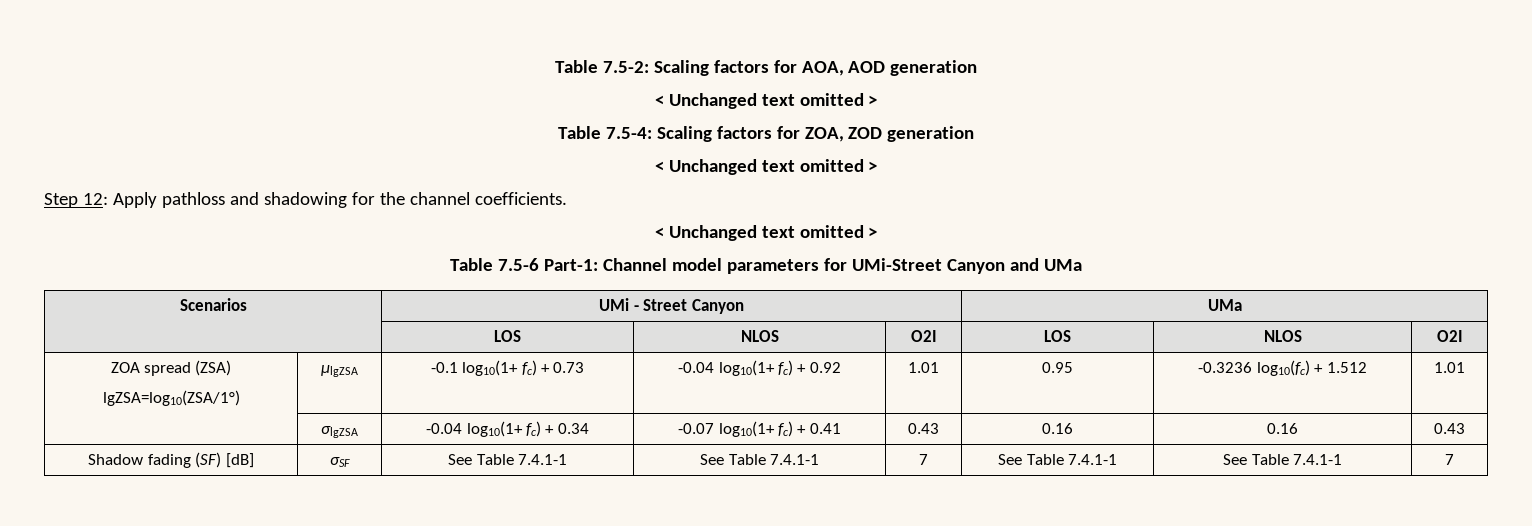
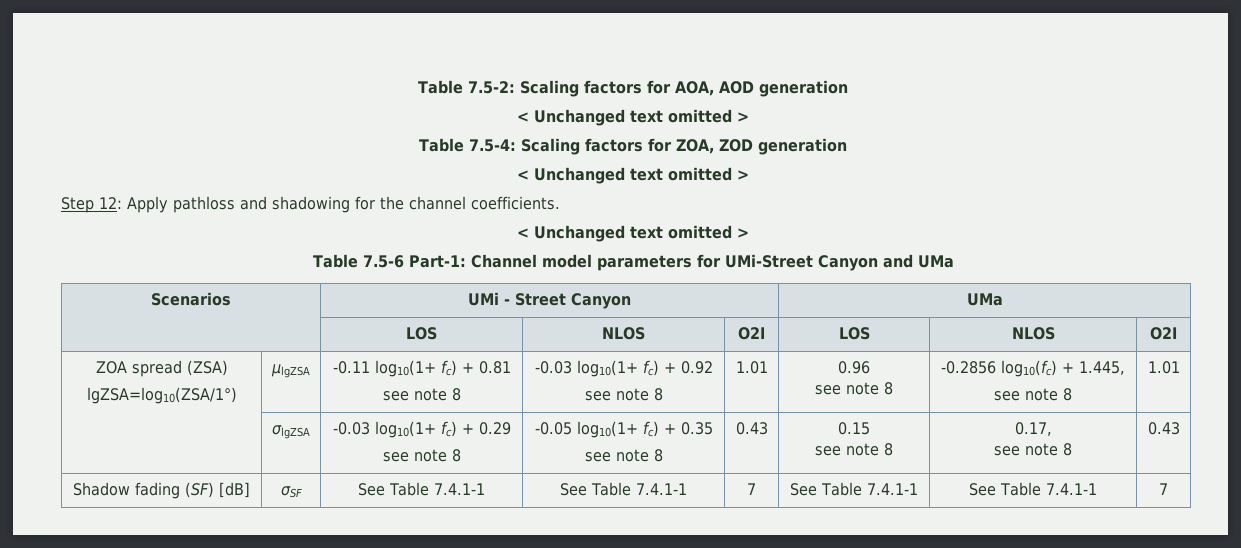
  ZOA spread (ZSA)
- lgZSA=log10(ZSA/1°) | μlgZSA | -0.1 log10(1+ fc) + 0.73 | -0.04 log10(1+ fc) + 0.92 | 1.01 | 0.95 | -0.3236 log10(fc) + 1.512 | 1.01
+ lgZSA=log10(ZSA/1°) | μlgZSA | -0.11 log10(1+ fc) + 0.81
+ see note 8 | -0.03 log10(1+ fc) + 0.92
+ see note 8 | 1.01 | 0.96
+ see note 8 | -0.2856 log10(fc) + 1.445,
+ see note 8 | 1.01
- | σlgZSA | -0.04 log10(1+ fc) + 0.34 | -0.07 log10(1+ fc) + 0.41 | 0.43 | 0.16 | 0.16 | 0.43
+ | σlgZSA | -0.03 log10(1+ fc) + 0.29
+ see note 8 | -0.05 log10(1+ fc) + 0.35
+ see note 8 | 0.43 | 0.15
+ see note 8 | 0.17,
+ see note 8 | 0.43

